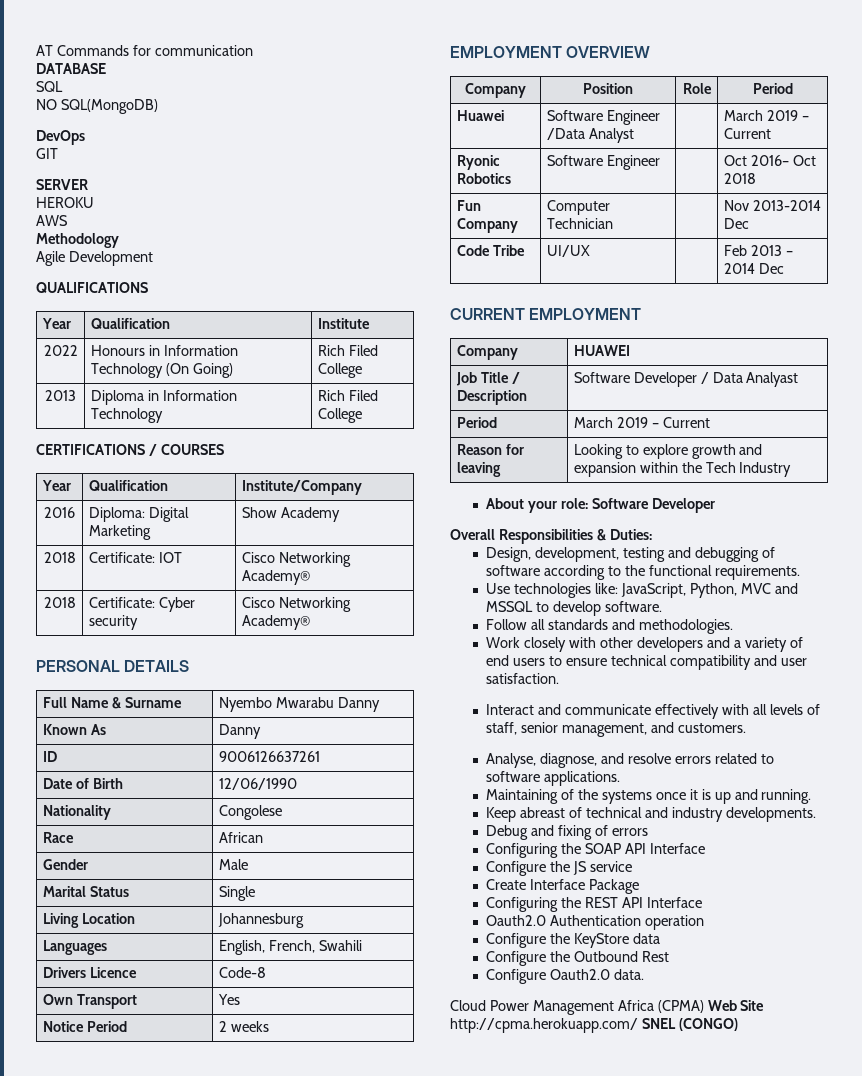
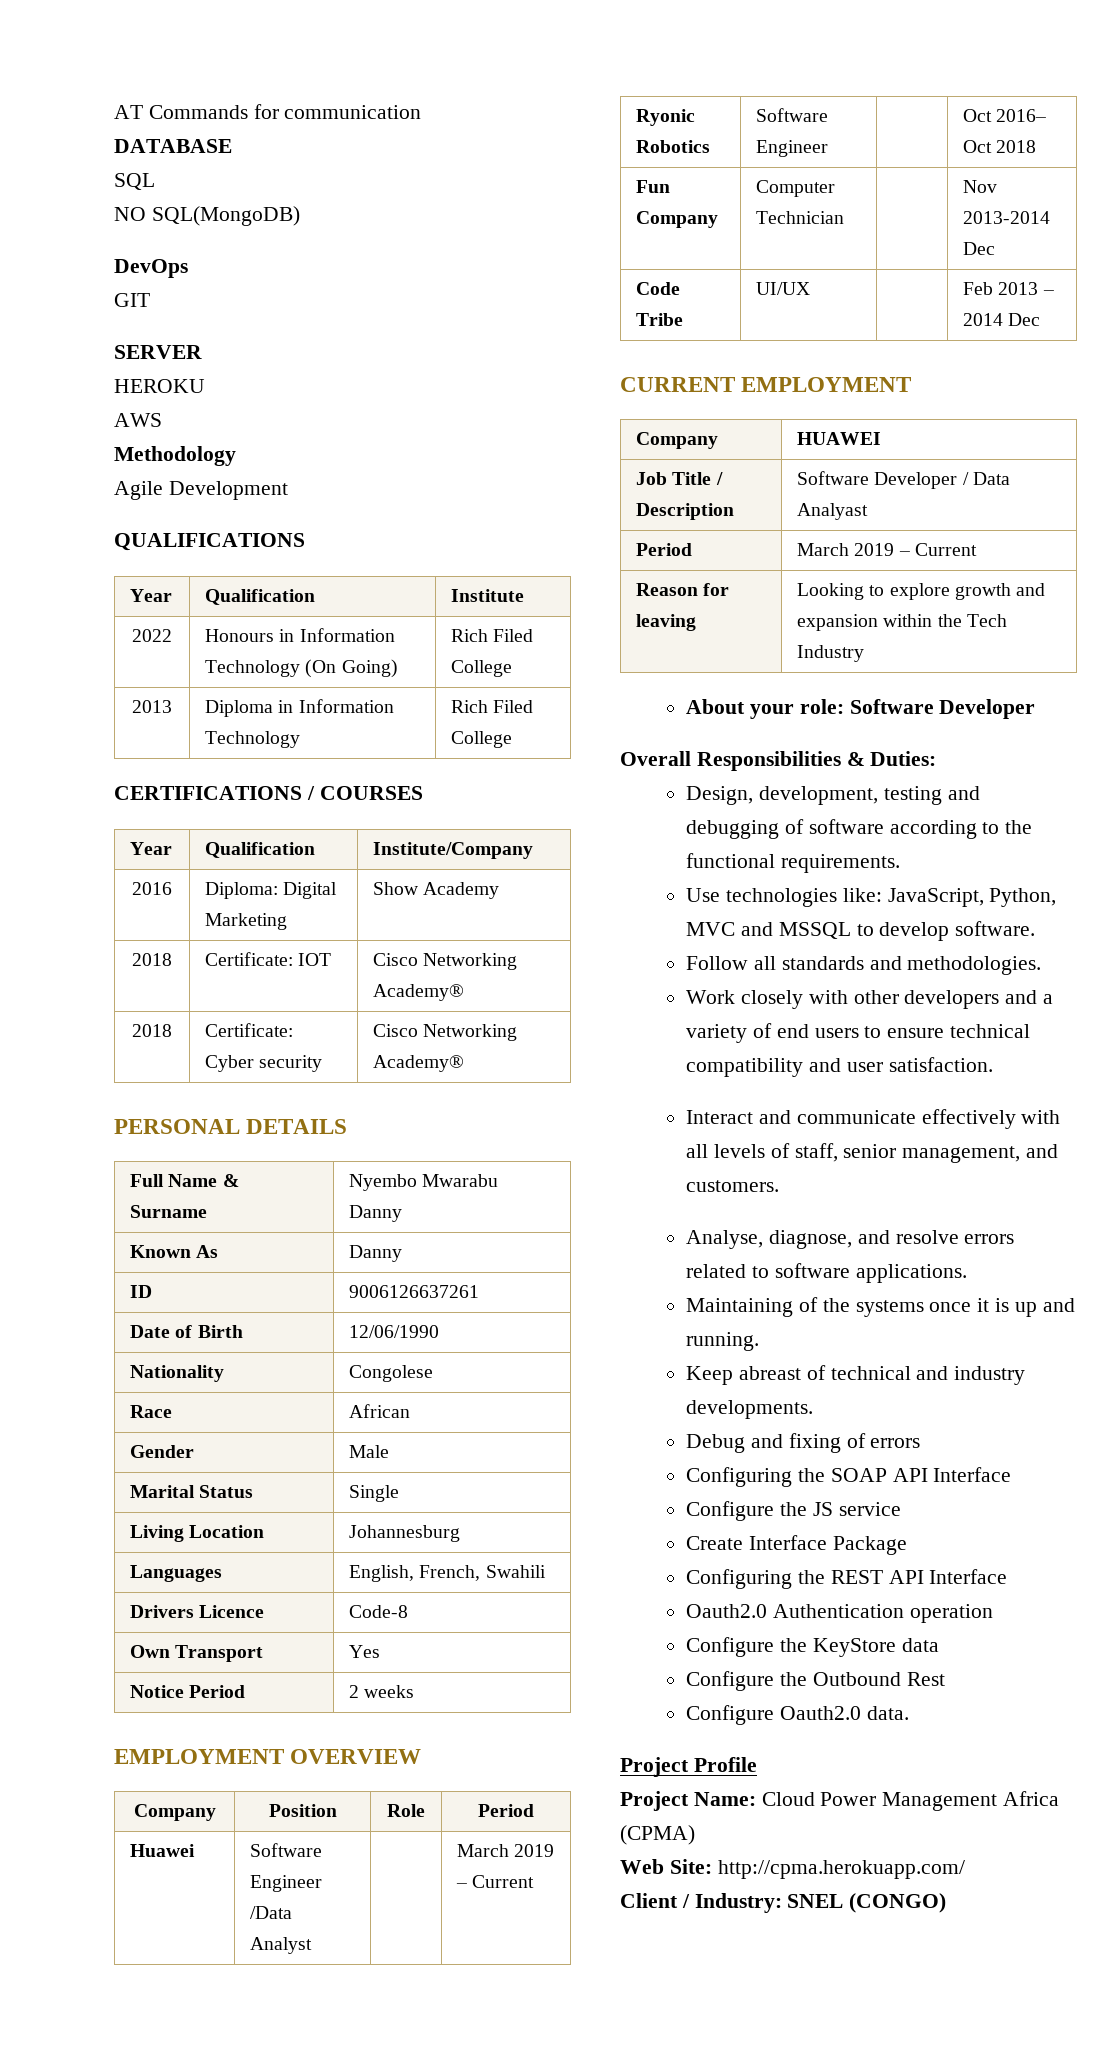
- Cloud Power Management Africa (CPMA) Web Site http://cpma.herokuapp.com/ SNEL (CONGO)
+ Project Profile
+ Project Name: Cloud Power Management Africa (CPMA)
+ Web Site: http://cpma.herokuapp.com/
+ Client / Industry: SNEL (CONGO)

